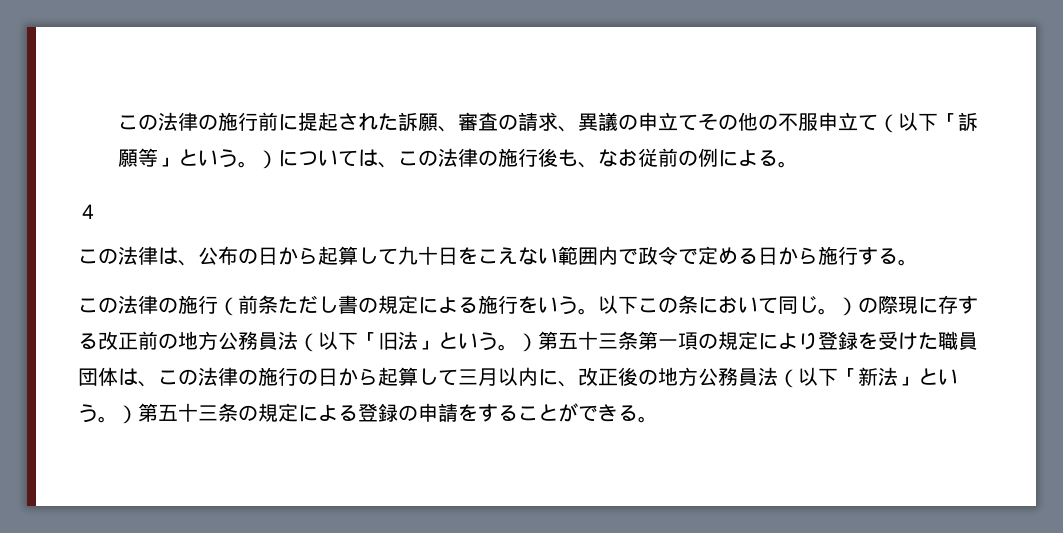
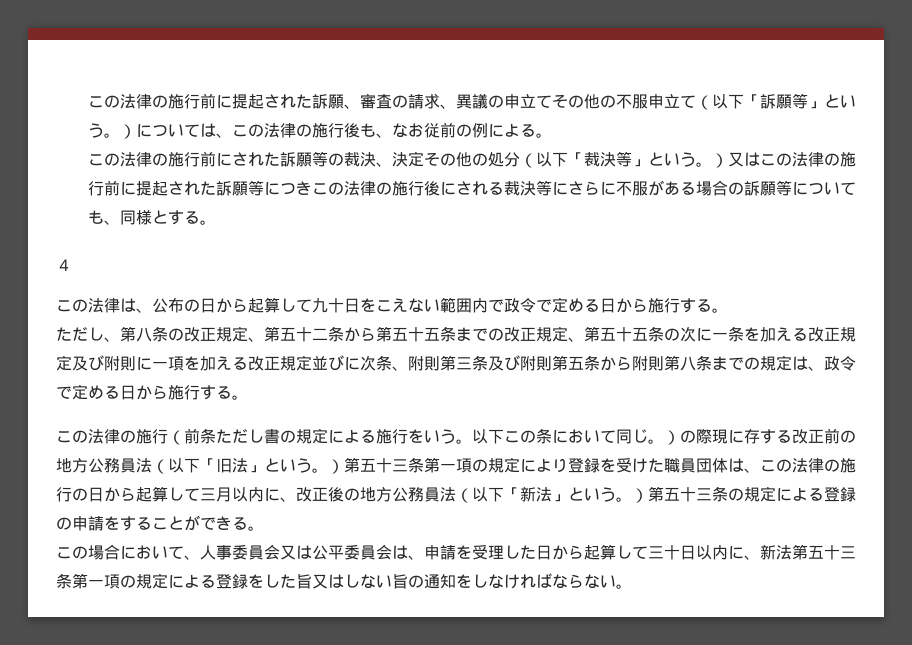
+ この法律の施行前にされた訴願等の裁決、決定その他の処分（以下「裁決等」という。）又はこの法律の施行前に提起された訴願等につきこの法律の施行後にされる裁決等にさらに不服がある場合の訴願等についても、同様とする。
+ ただし、第八条の改正規定、第五十二条から第五十五条までの改正規定、第五十五条の次に一条を加える改正規定及び附則に一項を加える改正規定並びに次条、附則第三条及び附則第五条から附則第八条までの規定は、政令で定める日から施行する。
+ この場合において、人事委員会又は公平委員会は、申請を受理した日から起算して三十日以内に、新法第五十三条第一項の規定による登録をした旨又はしない旨の通知をしなければならない。

